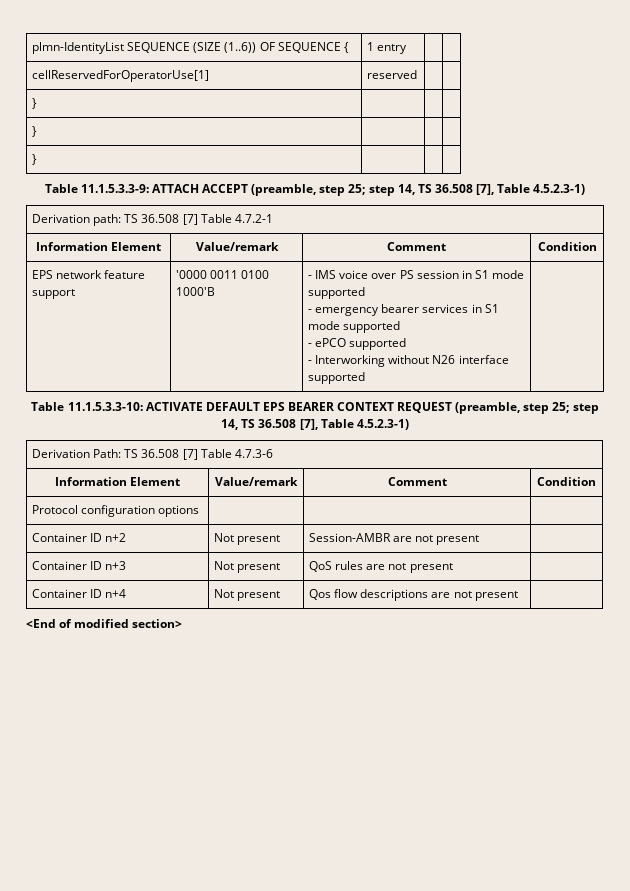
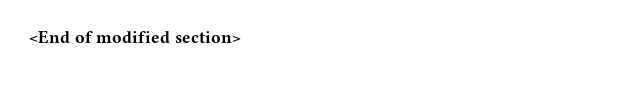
- plmn-IdentityList SEQUENCE (SIZE (1..6)) OF SEQUENCE { | 1 entry | |
- cellReservedForOperatorUse[1] | reserved | |
- } | | |
- } | | |
- } | | |
- Table 11.1.5.3.3-9: ATTACH ACCEPT (preamble, step 25; step 14, TS 36.508 [7], Table 4.5.2.3-1)
- Derivation path: TS 36.508 [7] Table 4.7.2-1
- Information Element | Value/remark | Comment | Condition
- EPS network feature support | '0000 0011 0100 1000'B | - IMS voice over PS session in S1 mode supported
- - emergency bearer services in S1 mode supported
- - ePCO supported
- - Interworking without N26 interface supported |
- Table 11.1.5.3.3-10: ACTIVATE DEFAULT EPS BEARER CONTEXT REQUEST (preamble, step 25; step 14, TS 36.508 [7], Table 4.5.2.3-1)
- Derivation Path: TS 36.508 [7] Table 4.7.3-6
- Information Element | Value/remark | Comment | Condition
- Protocol configuration options | | |
- Container ID n+2 | Not present | Session-AMBR are not present |
- Container ID n+3 | Not present | QoS rules are not present |
- Container ID n+4 | Not present | Qos flow descriptions are not present |

